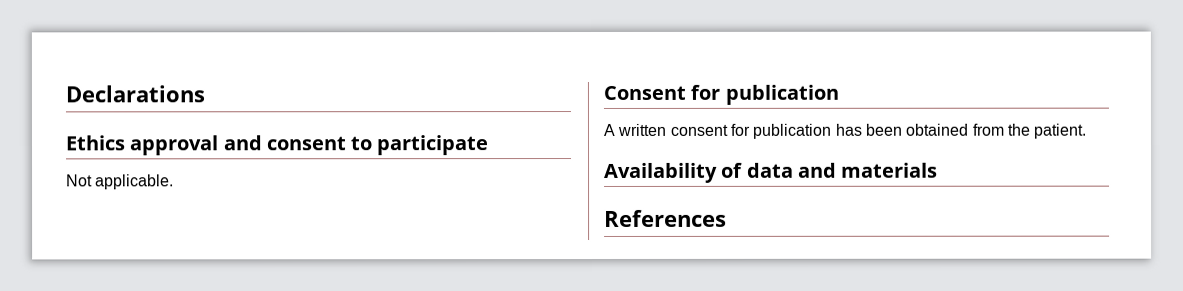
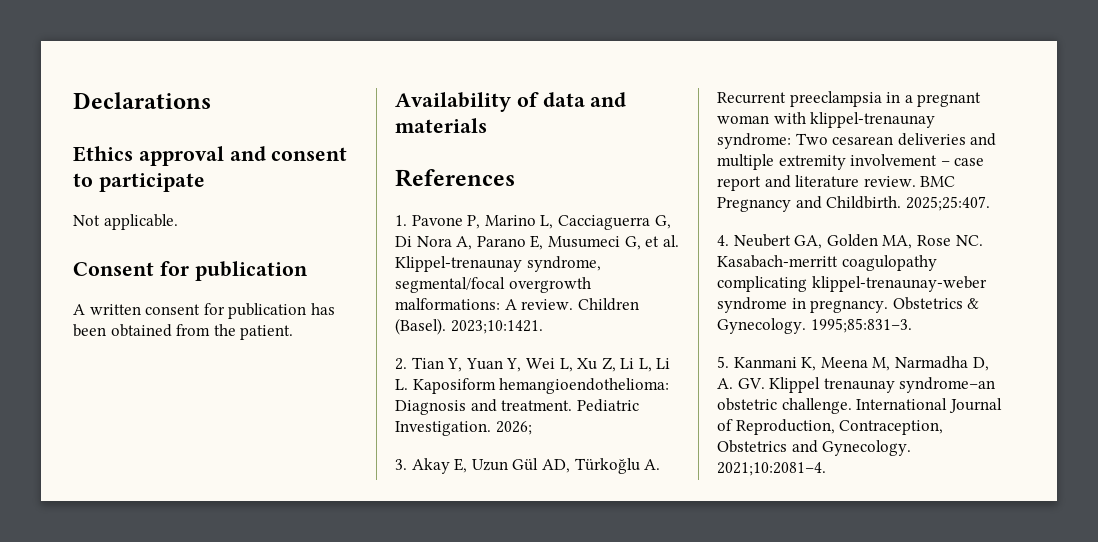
+ 1. Pavone P, Marino L, Cacciaguerra G, Di Nora A, Parano E, Musumeci G, et al. Klippel-trenaunay syndrome, segmental/focal overgrowth malformations: A review. Children (Basel). 2023;10:1421.
+ 2. Tian Y, Yuan Y, Wei L, Xu Z, Li L, Li L. Kaposiform hemangioendothelioma: Diagnosis and treatment. Pediatric Investigation. 2026;
+ 3. Akay E, Uzun Gül AD, Türkoğlu A. Recurrent preeclampsia in a pregnant woman with klippel-trenaunay syndrome: Two cesarean deliveries and multiple extremity involvement – case report and literature review. BMC Pregnancy and Childbirth. 2025;25:407.
+ 4. Neubert GA, Golden MA, Rose NC. Kasabach-merritt coagulopathy complicating klippel-trenaunay-weber syndrome in pregnancy. Obstetrics & Gynecology. 1995;85:831–3.
+ 5. Kanmani K, Meena M, Narmadha D, A. GV. Klippel trenaunay syndrome–an obstetric challenge. International Journal of Reproduction, Contraception, Obstetrics and Gynecology. 2021;10:2081–4.

